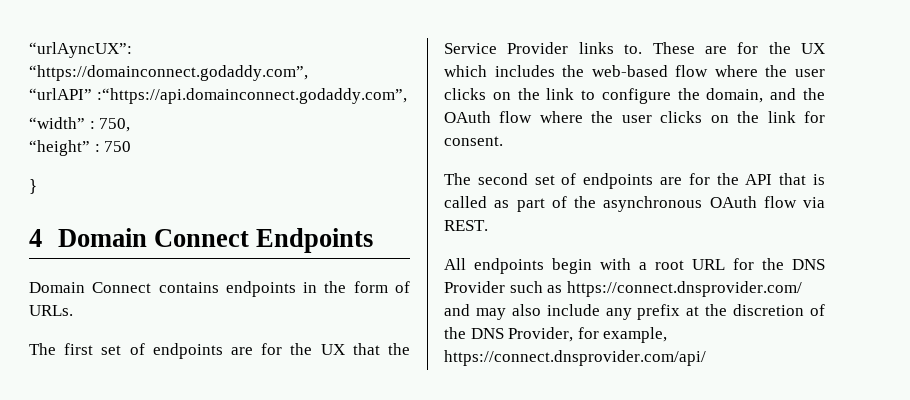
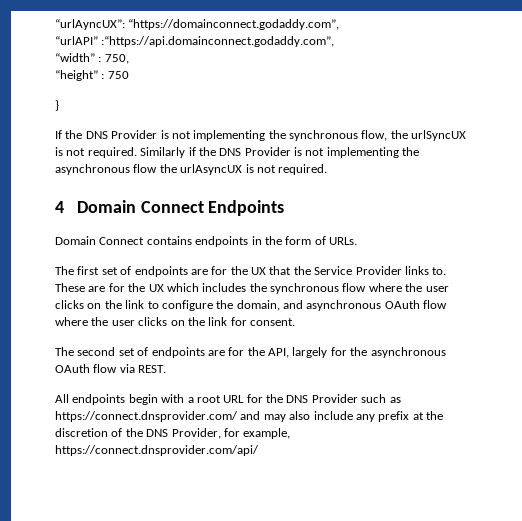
+ If the DNS Provider is not implementing the synchronous flow, the urlSyncUX is not required. Similarly if the DNS Provider is not implementing the asynchronous flow the urlAsyncUX is not required.
- These are for the UX which includes the web-based flow where the user clicks on the link to configure the domain, and the OAuth flow where the user clicks on the link for consent.
+ These are for the UX which includes the synchronous flow where the user clicks on the link to configure the domain, and asynchronous OAuth flow where the user clicks on the link for consent.
- The second set of endpoints are for the API that is called as part of the asynchronous OAuth flow via REST.
+ The second set of endpoints are for the API, largely for the asynchronous OAuth flow via REST.

